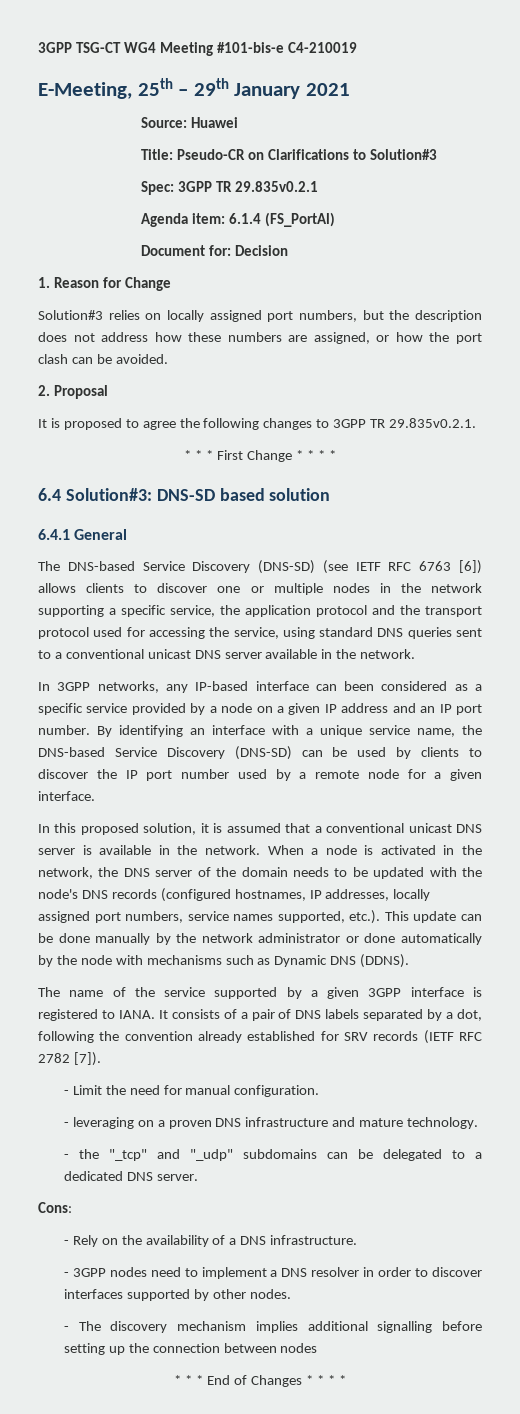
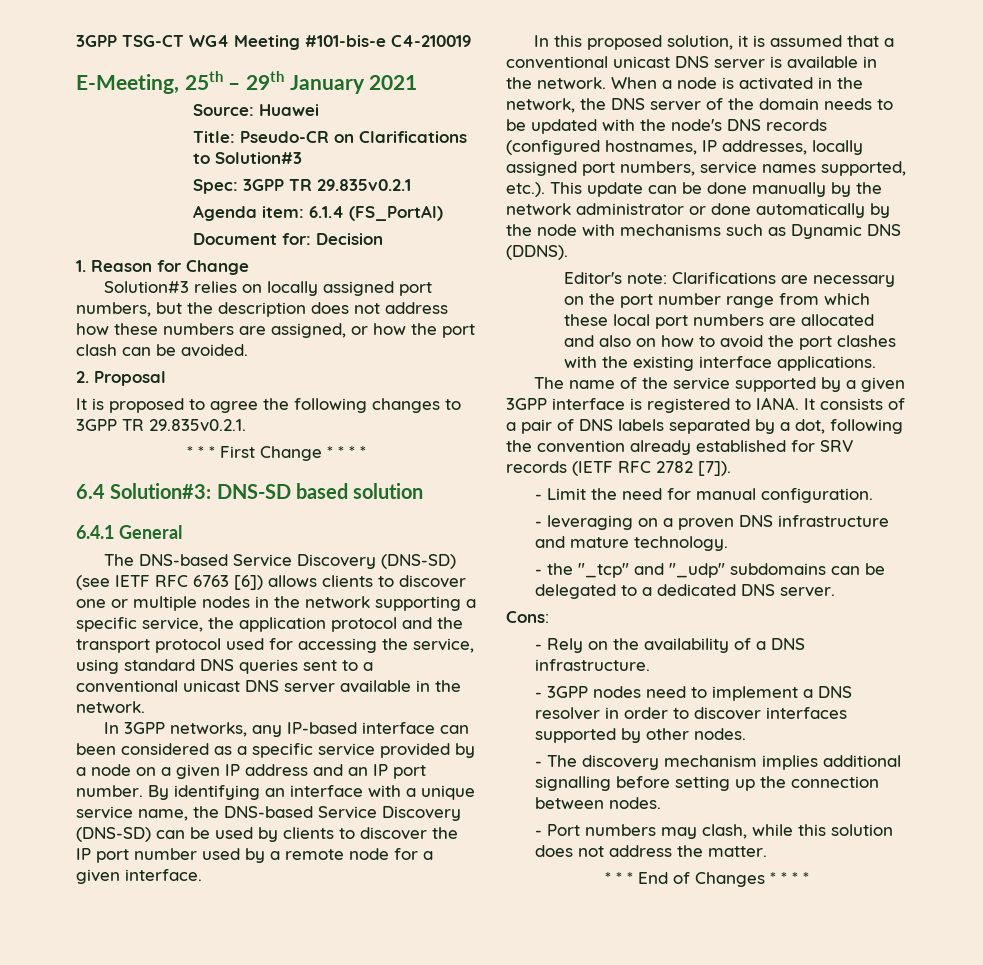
+ Editor's note: Clarifications are necessary on the port number range from which these local port numbers are allocated and also on how to avoid the port clashes with the existing interface applications.
- - The discovery mechanism implies additional signalling before setting up the connection between nodes
+ - The discovery mechanism implies additional signalling before setting up the connection between nodes.
+ - Port numbers may clash, while this solution does not address the matter.

